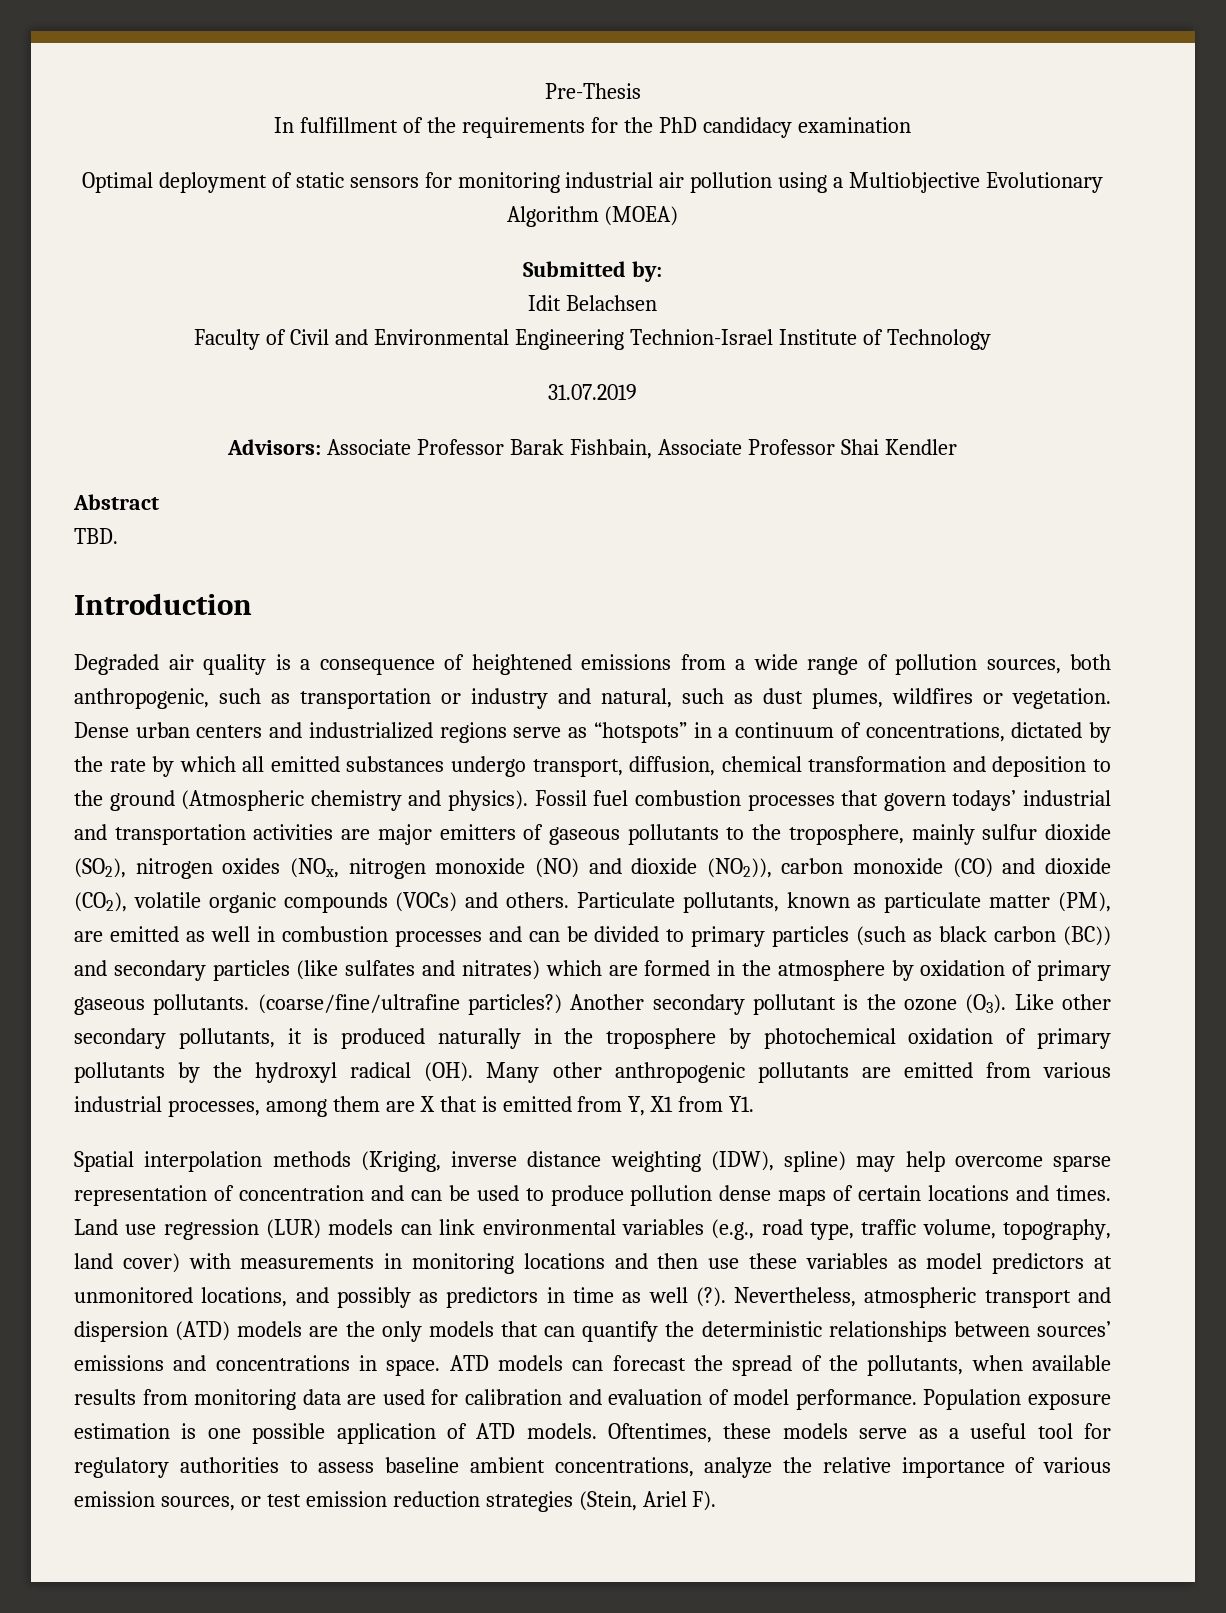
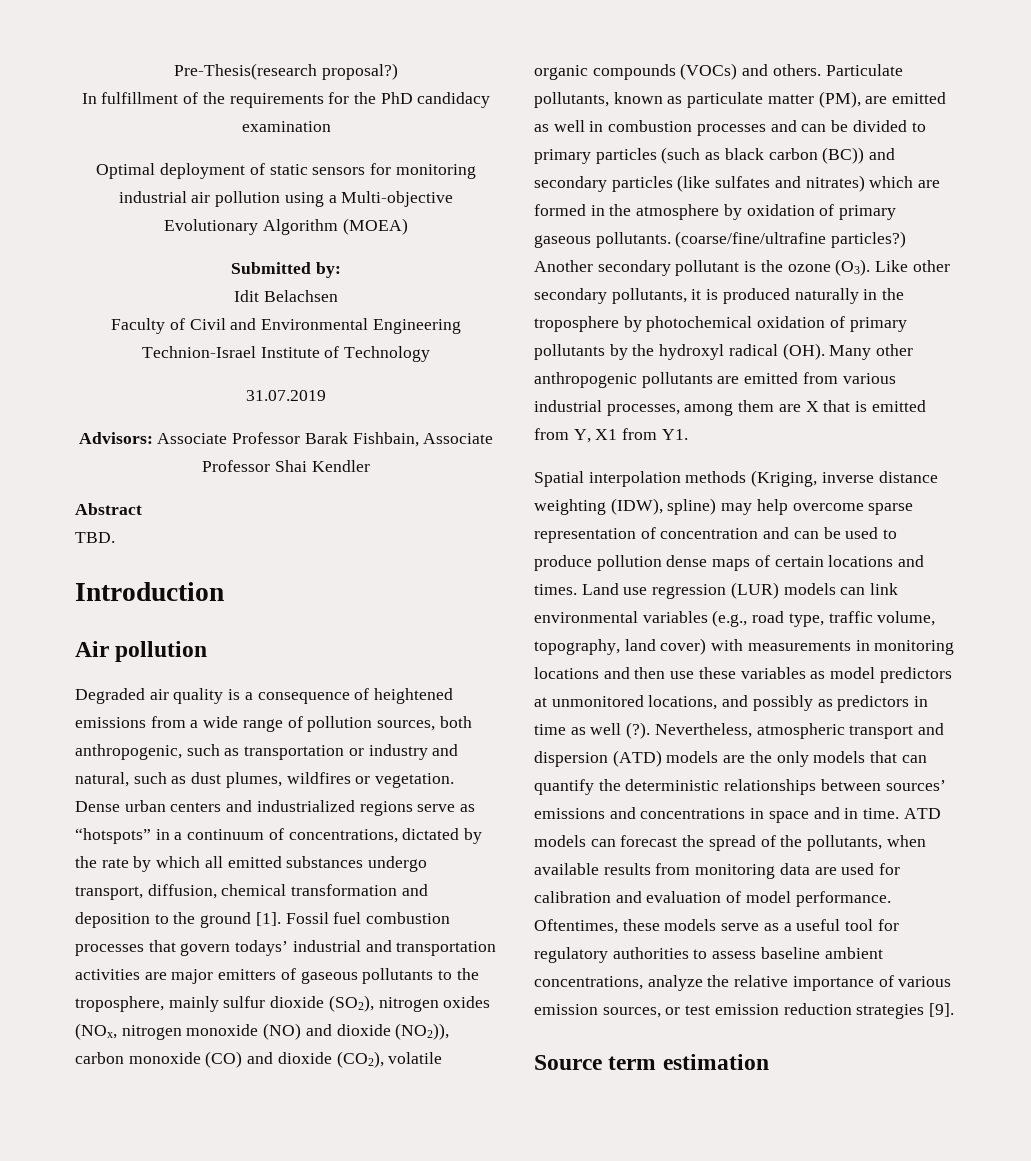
- Pre-Thesis
+ Pre-Thesis(research proposal?)
- Optimal deployment of static sensors for monitoring industrial air pollution using a Multiobjective Evolutionary Algorithm (MOEA)
+ Optimal deployment of static sensors for monitoring industrial air pollution using a Multi-objective Evolutionary Algorithm (MOEA)
+ Air pollution
- Dense urban centers and industrialized regions serve as “hotspots” in a continuum of concentrations, dictated by the rate by which all emitted substances undergo transport, diffusion, chemical transformation and deposition to the ground (Atmospheric chemistry and physics).
+ Dense urban centers and industrialized regions serve as “hotspots” in a continuum of concentrations, dictated by the rate by which all emitted substances undergo transport, diffusion, chemical transformation and deposition to the ground [1].
- Nevertheless, atmospheric transport and dispersion (ATD) models are the only models that can quantify the deterministic relationships between sources’ emissions and concentrations in space.
+ Nevertheless, atmospheric transport and dispersion (ATD) models are the only models that can quantify the deterministic relationships between sources’ emissions and concentrations in space and in time.
- Population exposure estimation is one possible application of ATD models.
- Oftentimes, these models serve as a useful tool for regulatory authorities to assess baseline ambient concentrations, analyze the relative importance of various emission sources, or test emission reduction strategies (Stein, Ariel F).
+ Oftentimes, these models serve as a useful tool for regulatory authorities to assess baseline ambient concentrations, analyze the relative importance of various emission sources, or test emission reduction strategies [9].
+ Source term estimation

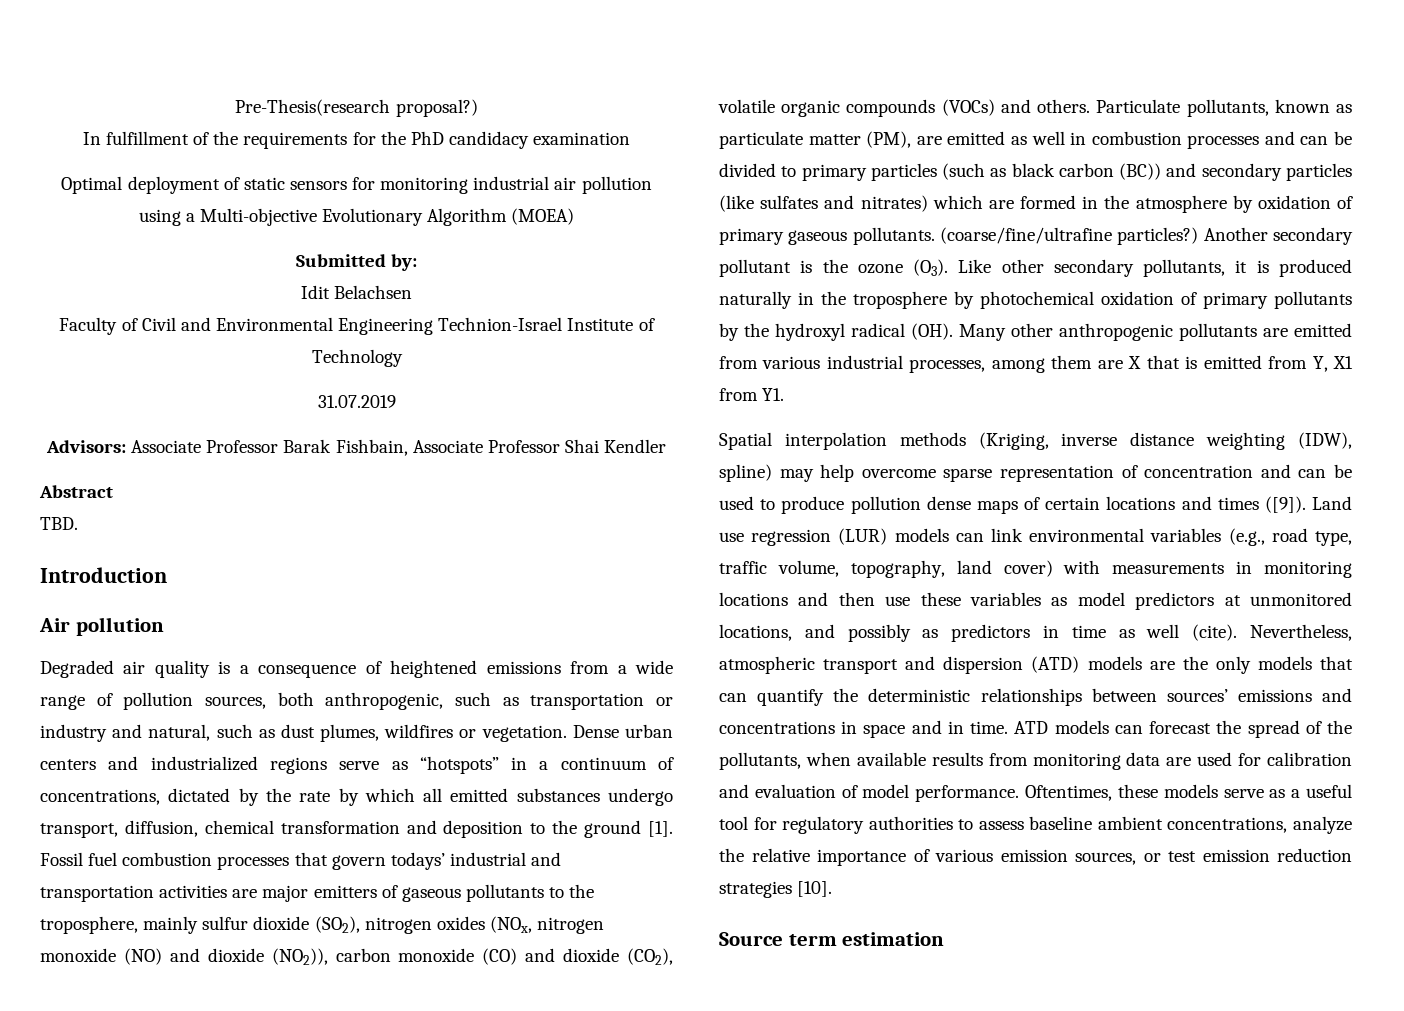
- Spatial interpolation methods (Kriging, inverse distance weighting (IDW), spline) may help overcome sparse representation of concentration and can be used to produce pollution dense maps of certain locations and times.
+ Spatial interpolation methods (Kriging, inverse distance weighting (IDW), spline) may help overcome sparse representation of concentration and can be used to produce pollution dense maps of certain locations and times ([9]).
- Land use regression (LUR) models can link environmental variables (e.g., road type, traffic volume, topography, land cover) with measurements in monitoring locations and then use these variables as model predictors at unmonitored locations, and possibly as predictors in time as well (?).
+ Land use regression (LUR) models can link environmental variables (e.g., road type, traffic volume, topography, land cover) with measurements in monitoring locations and then use these variables as model predictors at unmonitored locations, and possibly as predictors in time as well (cite).
- Oftentimes, these models serve as a useful tool for regulatory authorities to assess baseline ambient concentrations, analyze the relative importance of various emission sources, or test emission reduction strategies [9].
+ Oftentimes, these models serve as a useful tool for regulatory authorities to assess baseline ambient concentrations, analyze the relative importance of various emission sources, or test emission reduction strategies [10].

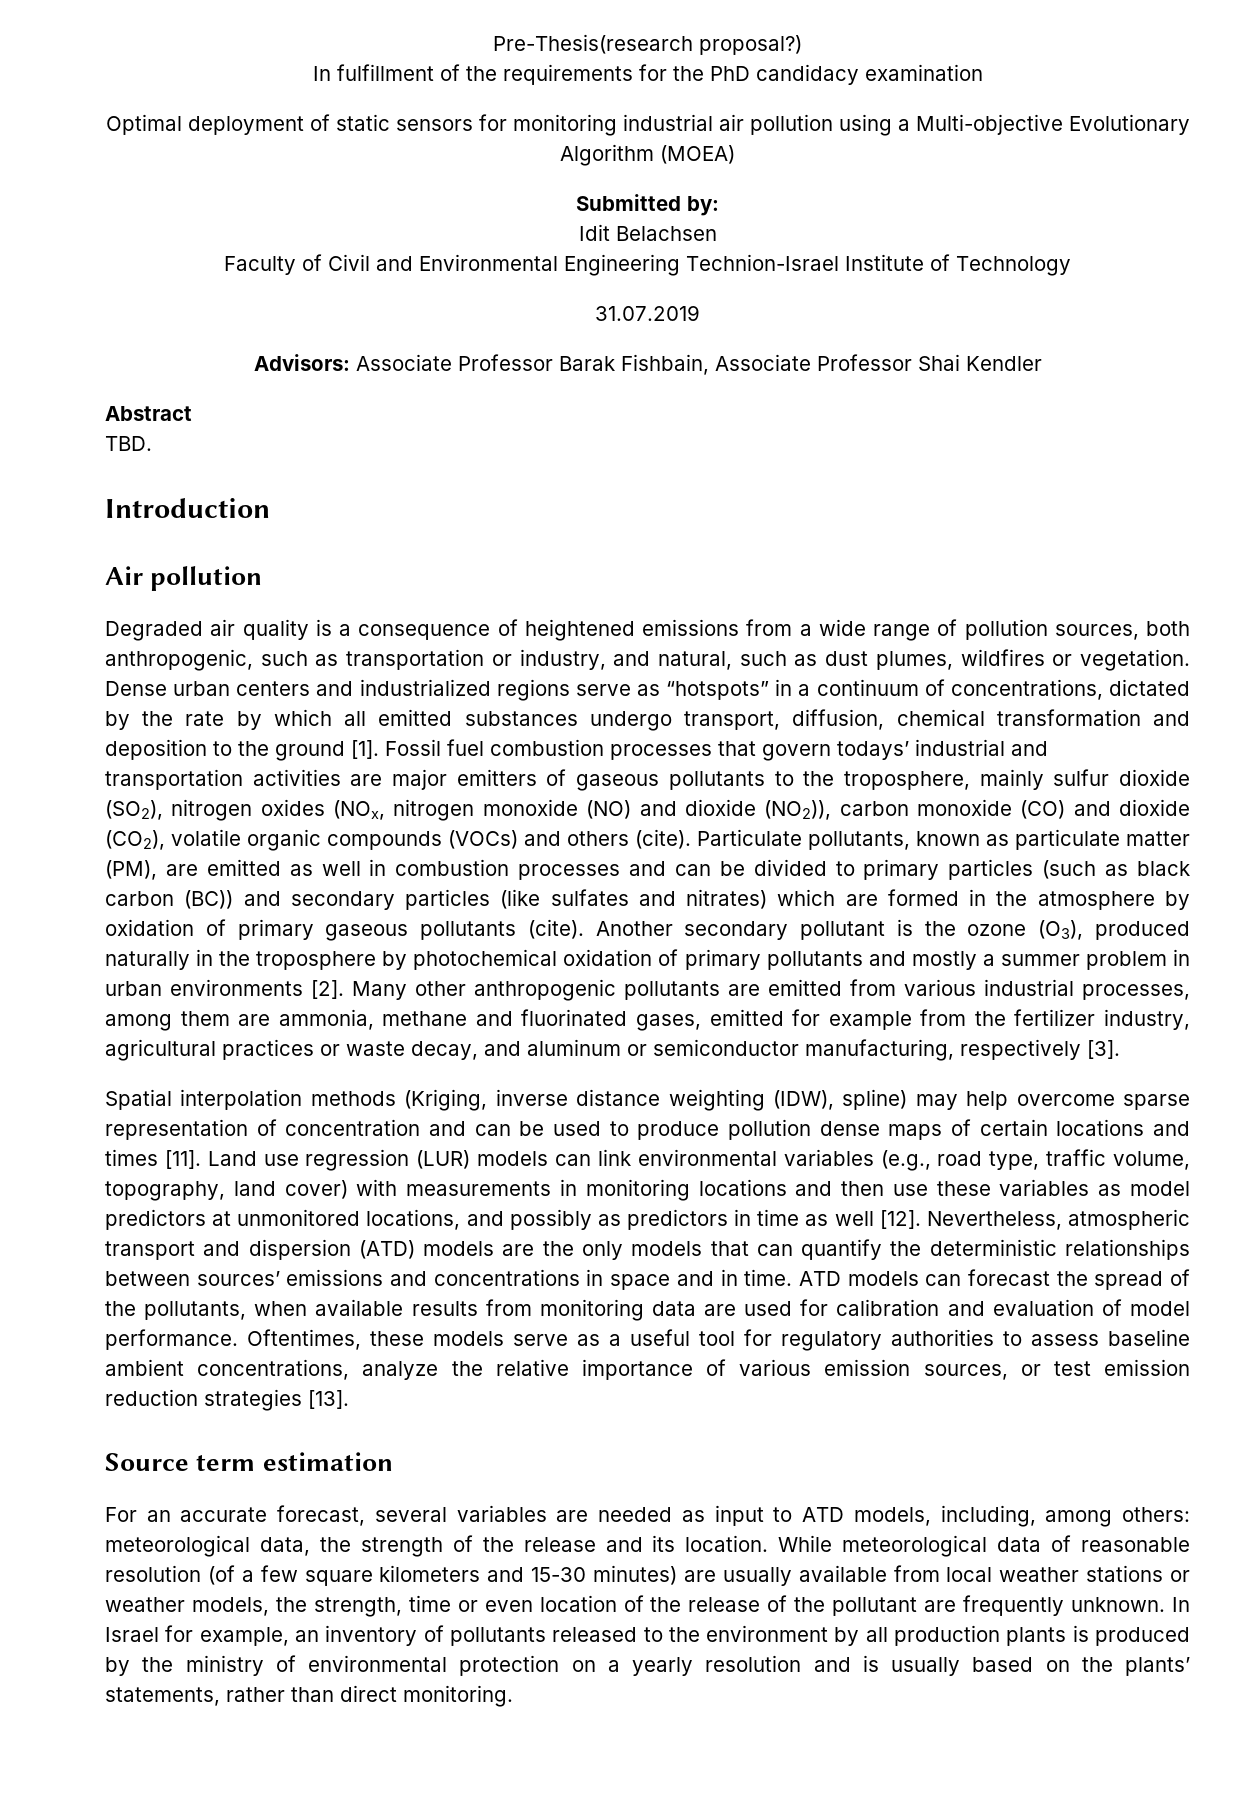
- Degraded air quality is a consequence of heightened emissions from a wide range of pollution sources, both anthropogenic, such as transportation or industry and natural, such as dust plumes, wildfires or vegetation.
+ Degraded air quality is a consequence of heightened emissions from a wide range of pollution sources, both anthropogenic, such as transportation or industry, and natural, such as dust plumes, wildfires or vegetation.
- Fossil fuel combustion processes that govern todays’ industrial and transportation activities are major emitters of gaseous pollutants to the troposphere, mainly sulfur dioxide (SO2), nitrogen oxides (NOx, nitrogen monoxide (NO) and dioxide (NO2)), carbon monoxide (CO) and dioxide (CO2), volatile organic compounds (VOCs) and others.
+ Fossil fuel combustion processes that govern todays’ industrial and transportation activities are major emitters of gaseous pollutants to the troposphere, mainly sulfur dioxide (SO2), nitrogen oxides (NOx, nitrogen monoxide (NO) and dioxide (NO2)), carbon monoxide (CO) and dioxide (CO2), volatile organic compounds (VOCs) and others (cite).
- Particulate pollutants, known as particulate matter (PM), are emitted as well in combustion processes and can be divided to primary particles (such as black carbon (BC)) and secondary particles (like sulfates and nitrates) which are formed in the atmosphere by oxidation of primary gaseous pollutants. (coarse/fine/ultrafine particles?)
+ Particulate pollutants, known as particulate matter (PM), are emitted as well in combustion processes and can be divided to primary particles (such as black carbon (BC)) and secondary particles (like sulfates and nitrates) which are formed in the atmosphere by oxidation of primary gaseous pollutants (cite).
- Another secondary pollutant is the ozone (O3). Like other secondary pollutants, it is produced naturally in the troposphere by photochemical oxidation of primary pollutants by the hydroxyl radical (OH). Many other anthropogenic pollutants are emitted from various industrial processes, among them are X that is emitted from Y, X1 from Y1.
+ Another secondary pollutant is the ozone (O3), produced naturally in the troposphere by photochemical oxidation of primary pollutants and mostly a summer problem in urban environments [2]. Many other anthropogenic pollutants are emitted from various industrial processes, among them are ammonia, methane and fluorinated gases, emitted for example from the fertilizer industry, agricultural practices or waste decay, and aluminum or semiconductor manufacturing, respectively [3].
- Spatial interpolation methods (Kriging, inverse distance weighting (IDW), spline) may help overcome sparse representation of concentration and can be used to produce pollution dense maps of certain locations and times ([9]).
+ Spatial interpolation methods (Kriging, inverse distance weighting (IDW), spline) may help overcome sparse representation of concentration and can be used to produce pollution dense maps of certain locations and times [11].
- Land use regression (LUR) models can link environmental variables (e.g., road type, traffic volume, topography, land cover) with measurements in monitoring locations and then use these variables as model predictors at unmonitored locations, and possibly as predictors in time as well (cite).
+ Land use regression (LUR) models can link environmental variables (e.g., road type, traffic volume, topography, land cover) with measurements in monitoring locations and then use these variables as model predictors at unmonitored locations, and possibly as predictors in time as well [12].
- Oftentimes, these models serve as a useful tool for regulatory authorities to assess baseline ambient concentrations, analyze the relative importance of various emission sources, or test emission reduction strategies [10].
+ Oftentimes, these models serve as a useful tool for regulatory authorities to assess baseline ambient concentrations, analyze the relative importance of various emission sources, or test emission reduction strategies [13].
+ For an accurate forecast, several variables are needed as input to ATD models, including, among others: meteorological data, the strength of the release and its location. While meteorological data of reasonable resolution (of a few square kilometers and 15-30 minutes) are usually available from local weather stations or weather models, the strength, time or even location of the release of the pollutant are frequently unknown. In Israel for example, an inventory of pollutants released to the environment by all production plants is produced by the ministry of environmental protection on a yearly resolution and is usually based on the plants’ statements, rather than direct monitoring.

